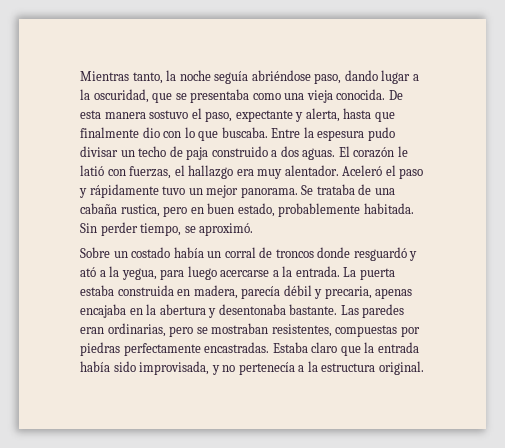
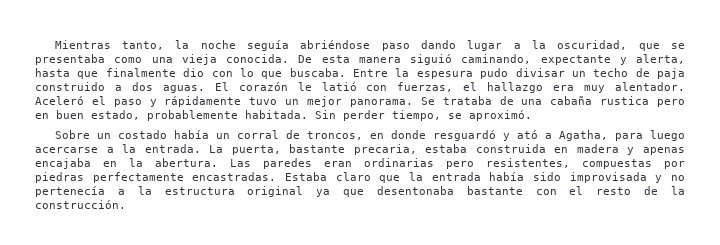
- Mientras tanto, la noche seguía abriéndose paso, dando lugar a la oscuridad, que se presentaba como una vieja conocida.
+ Mientras tanto, la noche seguía abriéndose paso dando lugar a la oscuridad, que se presentaba como una vieja conocida.
- De esta manera sostuvo el paso, expectante y alerta, hasta que finalmente dio con lo que buscaba.
+ De esta manera siguió caminando, expectante y alerta, hasta que finalmente dio con lo que buscaba.
- Se trataba de una cabaña rustica, pero en buen estado, probablemente habitada.
+ Se trataba de una cabaña rustica pero en buen estado, probablemente habitada.
- Sobre un costado había un corral de troncos donde resguardó y ató a la yegua, para luego acercarse a la entrada.
+ Sobre un costado había un corral de troncos, en donde resguardó y ató a Agatha, para luego acercarse a la entrada.
- La puerta estaba construida en madera, parecía débil y precaria, apenas encajaba en la abertura y desentonaba bastante. Las paredes eran ordinarias, pero se mostraban resistentes, compuestas por piedras perfectamente encastradas.
+ La puerta, bastante precaria, estaba construida en madera y apenas encajaba en la abertura. Las paredes eran ordinarias pero resistentes, compuestas por piedras perfectamente encastradas.
- Estaba claro que la entrada había sido improvisada, y no pertenecía a la estructura original.
+ Estaba claro que la entrada había sido improvisada y no pertenecía a la estructura original ya que desentonaba bastante con el resto de la construcción.

